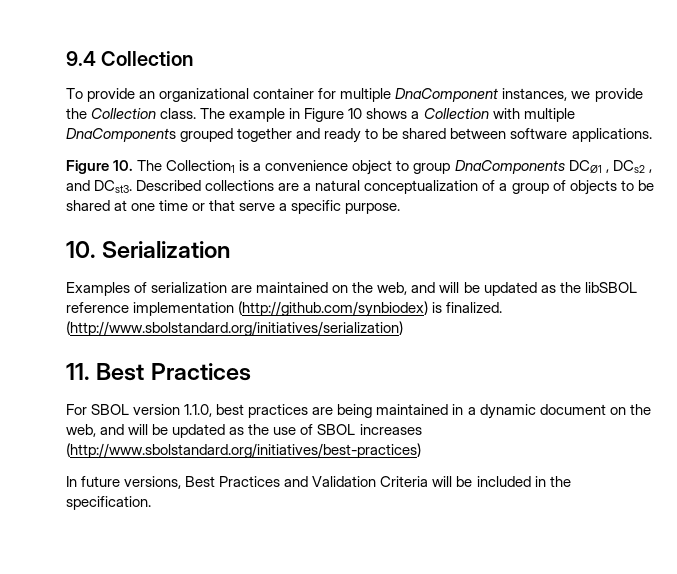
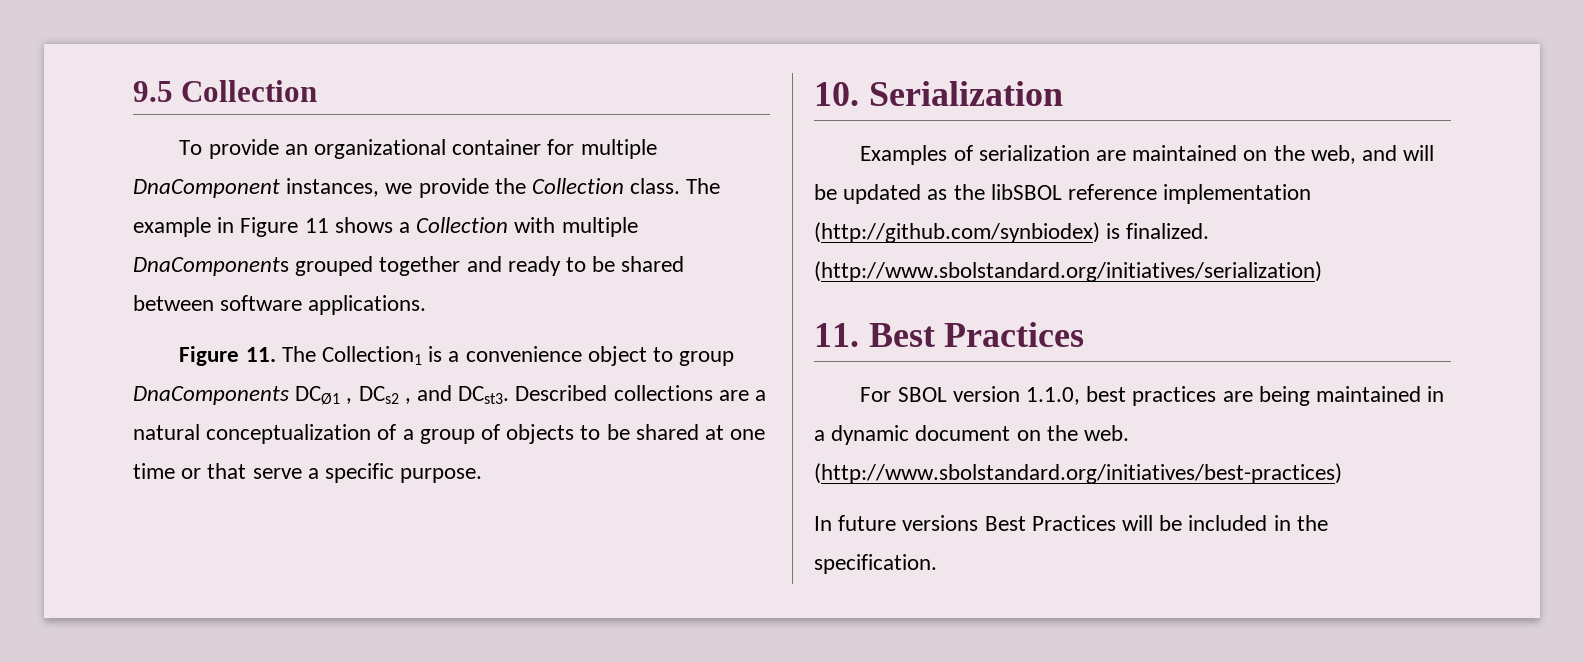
- 9.4 Collection
+ 9.5 Collection
- The example in Figure 10 shows a Collection with multiple DnaComponents grouped together and ready to be shared between software applications.
+ The example in Figure 11 shows a Collection with multiple DnaComponents grouped together and ready to be shared between software applications.
- Figure 10. The Collection1 is a convenience object to group DnaComponents DCØ1 , DCs2 , and DCst3.
+ Figure 11. The Collection1 is a convenience object to group DnaComponents DCØ1 , DCs2 , and DCst3.
- For SBOL version 1.1.0, best practices are being maintained in a dynamic document on the web, and will be updated as the use of SBOL increases (http://www.sbolstandard.org/initiatives/best-practices)
+ For SBOL version 1.1.0, best practices are being maintained in a dynamic document on the web. (http://www.sbolstandard.org/initiatives/best-practices)
- In future versions, Best Practices and Validation Criteria will be included in the specification.
+ In future versions Best Practices will be included in the specification.

